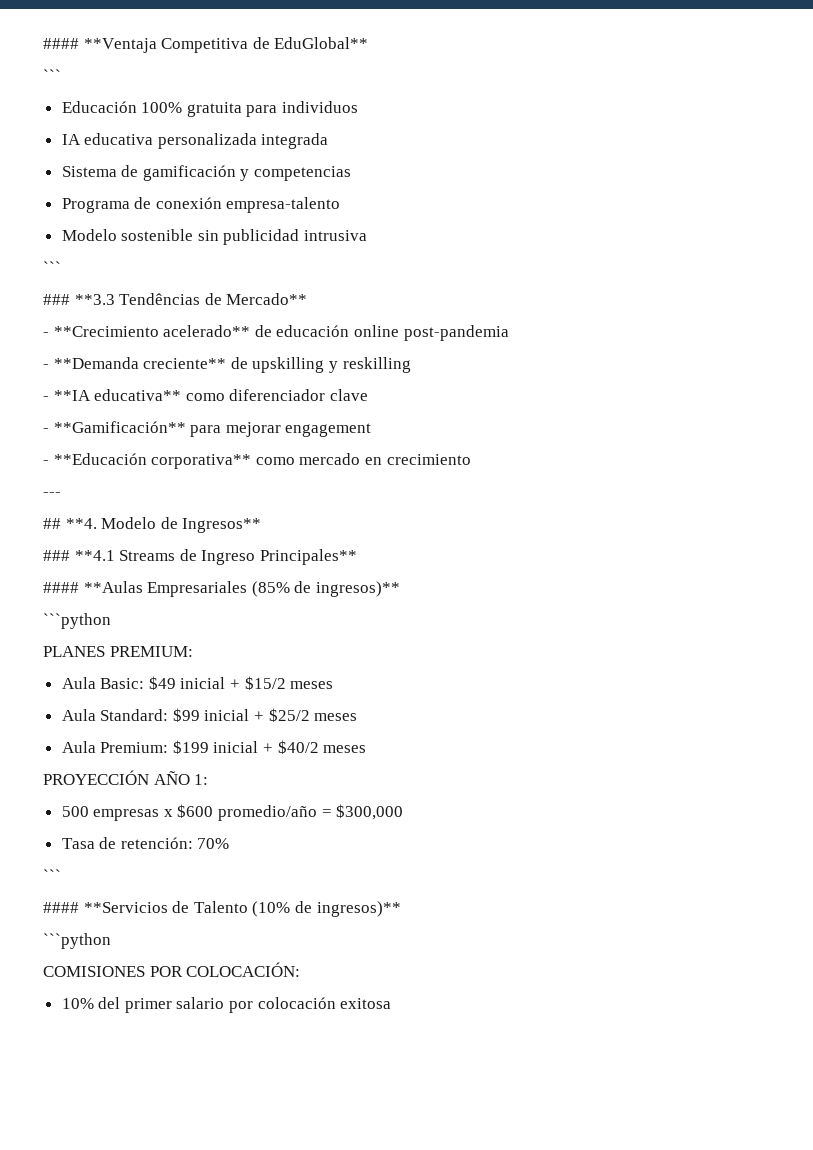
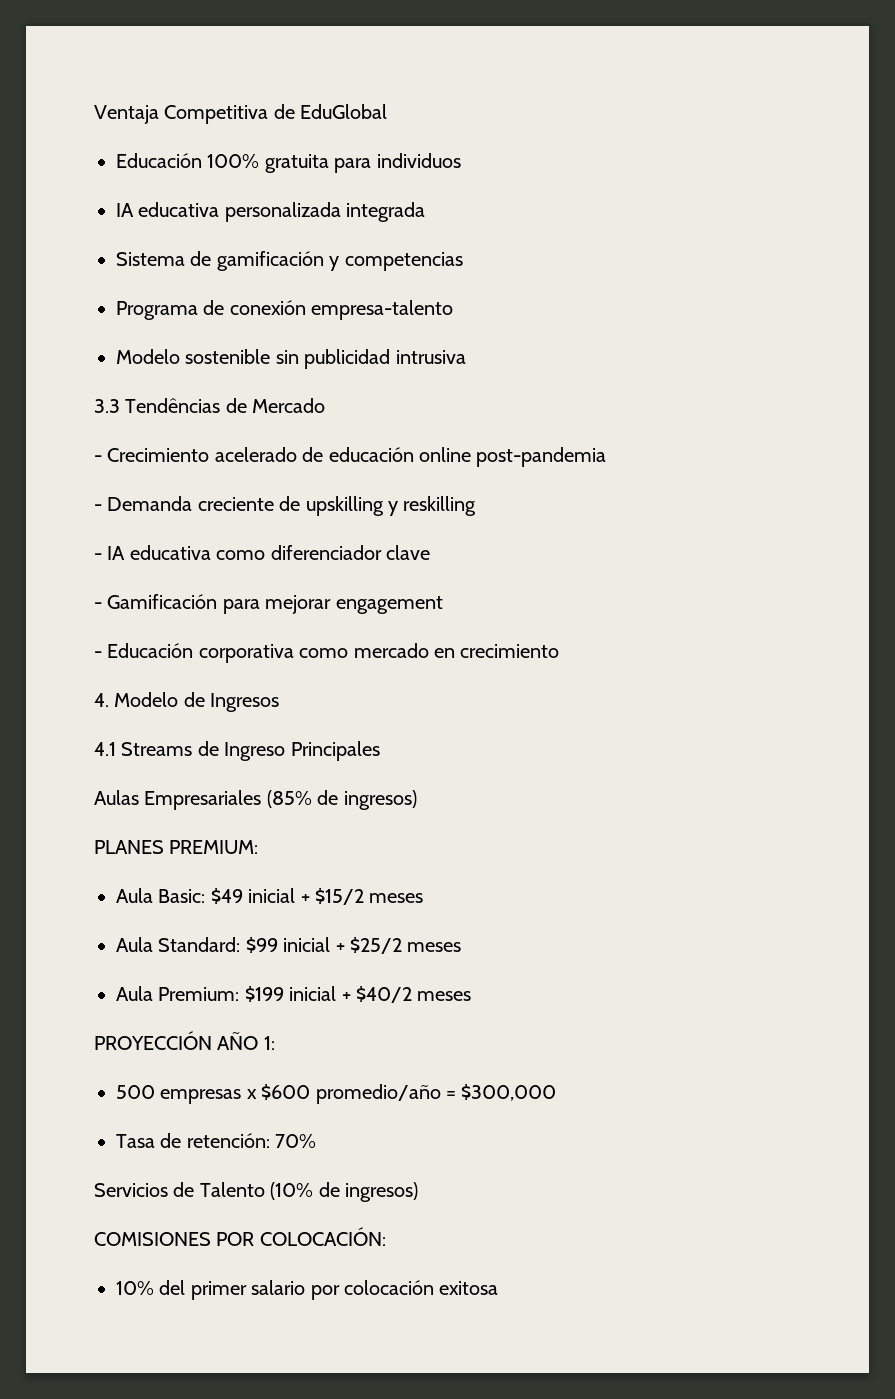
- #### **Ventaja Competitiva de EduGlobal**
- ```
+ Ventaja Competitiva de EduGlobal
  Modelo sostenible sin publicidad intrusiva
- ```
- ### **3.3 Tendências de Mercado**
- - **Crecimiento acelerado** de educación online post-pandemia
+ 3.3 Tendências de Mercado
+ - Crecimiento acelerado de educación online post-pandemia
- - **Demanda creciente** de upskilling y reskilling
+ - Demanda creciente de upskilling y reskilling
- - **IA educativa** como diferenciador clave
+ - IA educativa como diferenciador clave
- - **Gamificación** para mejorar engagement
+ - Gamificación para mejorar engagement
- - **Educación corporativa** como mercado en crecimiento
+ - Educación corporativa como mercado en crecimiento
- ---
- ## **4. Modelo de Ingresos**
- ### **4.1 Streams de Ingreso Principales**
- #### **Aulas Empresariales (85% de ingresos)**
- ```python
+ 4. Modelo de Ingresos
+ 4.1 Streams de Ingreso Principales
+ Aulas Empresariales (85% de ingresos)
  Tasa de retención: 70%
- ```
- #### **Servicios de Talento (10% de ingresos)**
- ```python
+ Servicios de Talento (10% de ingresos)

